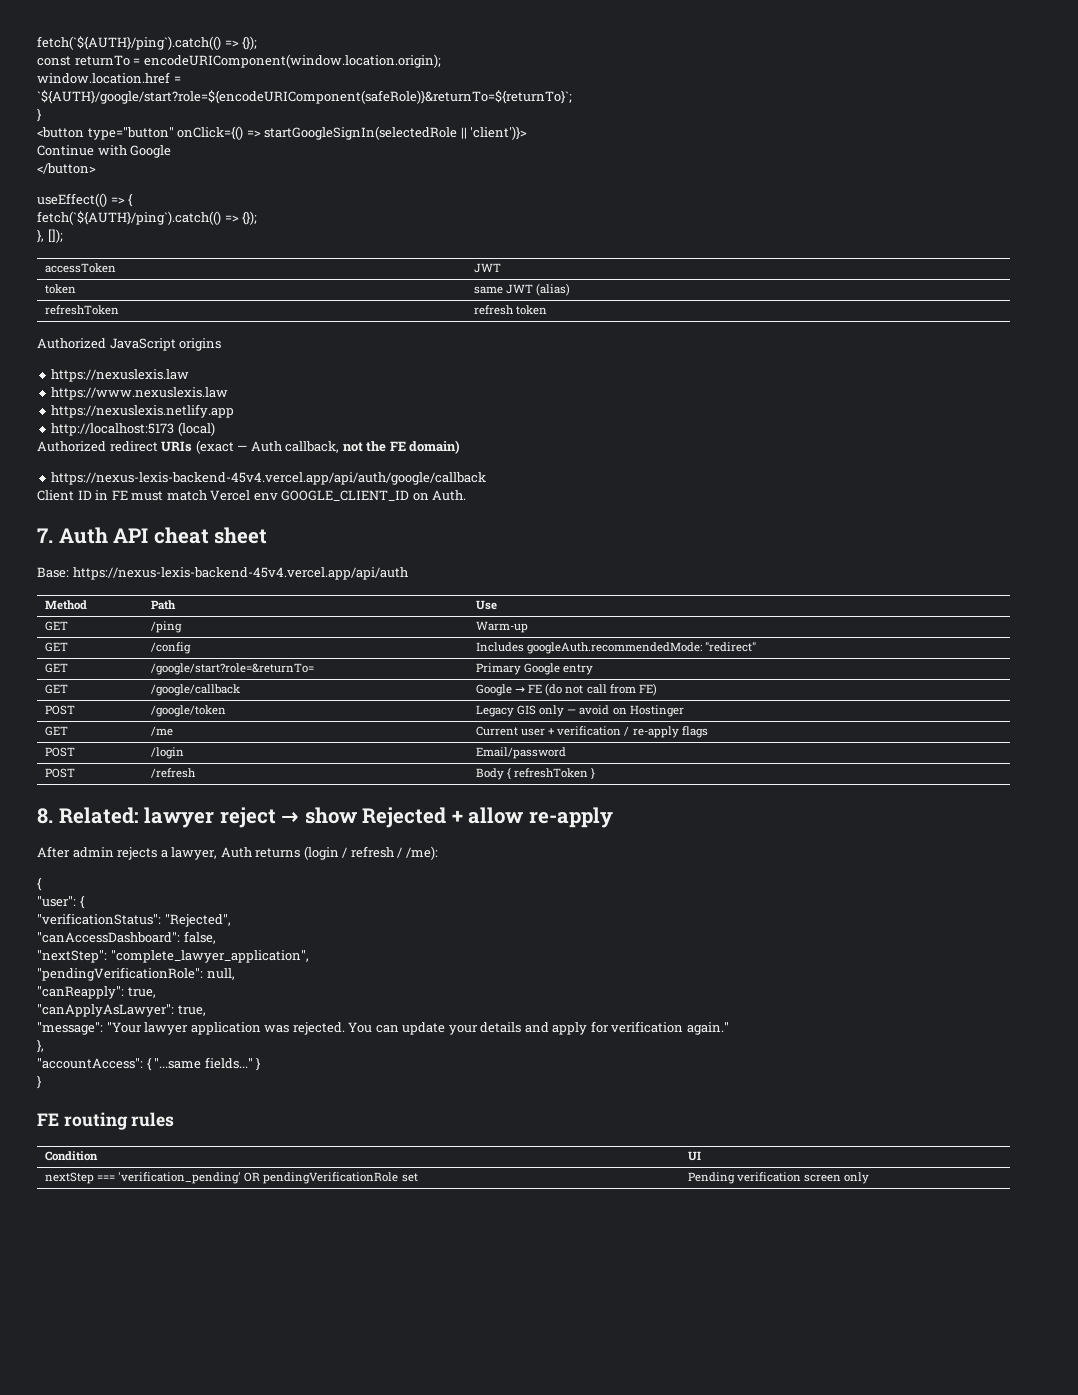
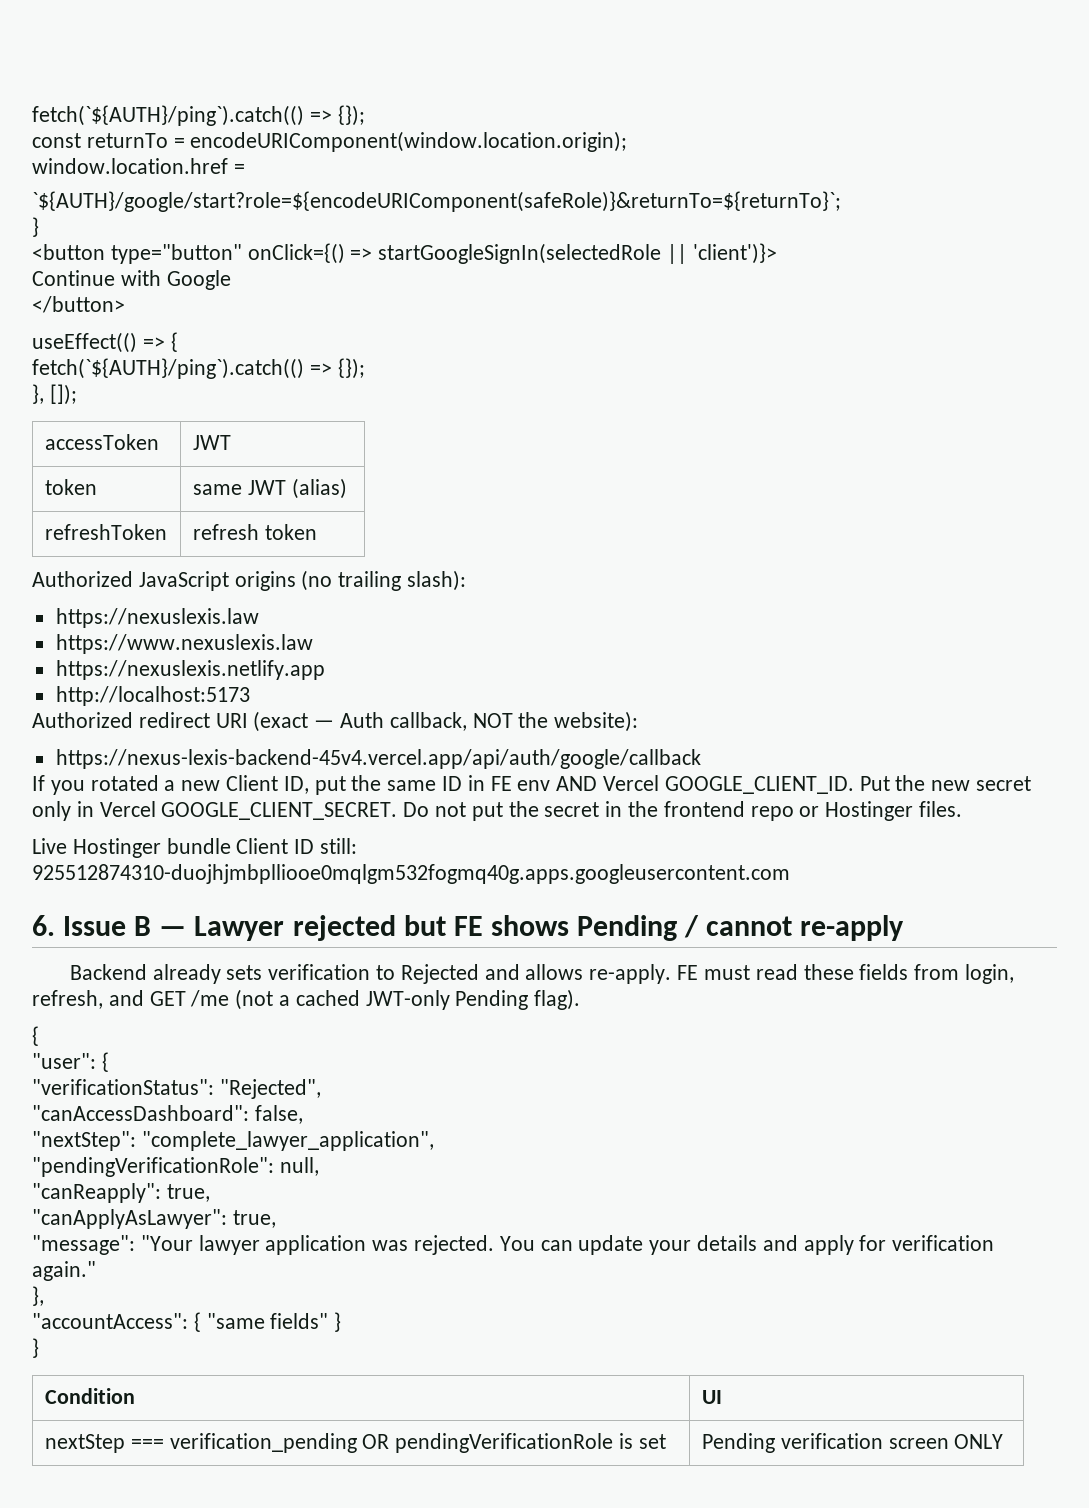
- Authorized JavaScript origins
+ Authorized JavaScript origins (no trailing slash):
- http://localhost:5173 (local)
+ http://localhost:5173
- Authorized redirect URIs (exact — Auth callback, not the FE domain)
+ Authorized redirect URI (exact — Auth callback, NOT the website):
  https://nexus-lexis-backend-45v4.vercel.app/api/auth/google/callback
- Client ID in FE must match Vercel env GOOGLE_CLIENT_ID on Auth.
- 7. Auth API cheat sheet
- Base: https://nexus-lexis-backend-45v4.vercel.app/api/auth
- Method | Path | Use
- GET | /ping | Warm-up
- GET | /config | Includes googleAuth.recommendedMode: "redirect"
- GET | /google/start?role=&returnTo= | Primary Google entry
- GET | /google/callback | Google → FE (do not call from FE)
- POST | /google/token | Legacy GIS only — avoid on Hostinger
- GET | /me | Current user + verification / re-apply flags
- POST | /login | Email/password
- POST | /refresh | Body { refreshToken }
- 8. Related: lawyer reject → show Rejected + allow re-apply
- After admin rejects a lawyer, Auth returns (login / refresh / /me):
+ If you rotated a new Client ID, put the same ID in FE env AND Vercel GOOGLE_CLIENT_ID. Put the new secret only in Vercel GOOGLE_CLIENT_SECRET. Do not put the secret in the frontend repo or Hostinger files.
+ Live Hostinger bundle Client ID still: 925512874310-duojhjmbplliooe0mqlgm532fogmq40g.apps.googleusercontent.com
+ 6. Issue B — Lawyer rejected but FE shows Pending / cannot re-apply
+ Backend already sets verification to Rejected and allows re-apply. FE must read these fields from login, refresh, and GET /me (not a cached JWT-only Pending flag).
- "accountAccess": { "...same fields..." }
+ "accountAccess": { "same fields" }
- FE routing rules
- nextStep === 'verification_pending' OR pendingVerificationRole set | Pending verification screen only
+ nextStep === verification_pending OR pendingVerificationRole is set | Pending verification screen ONLY

